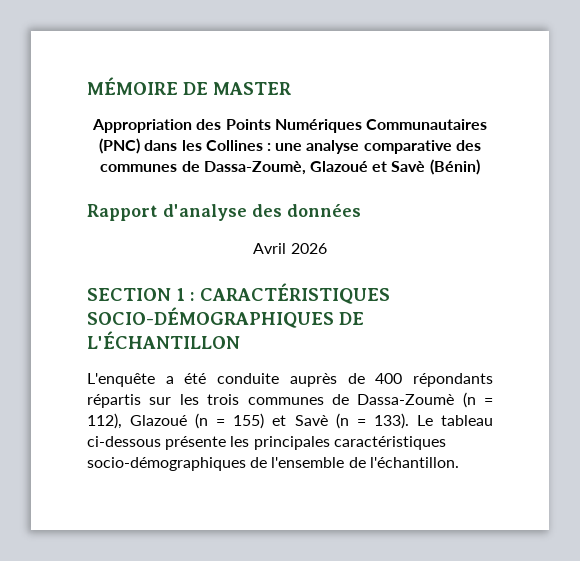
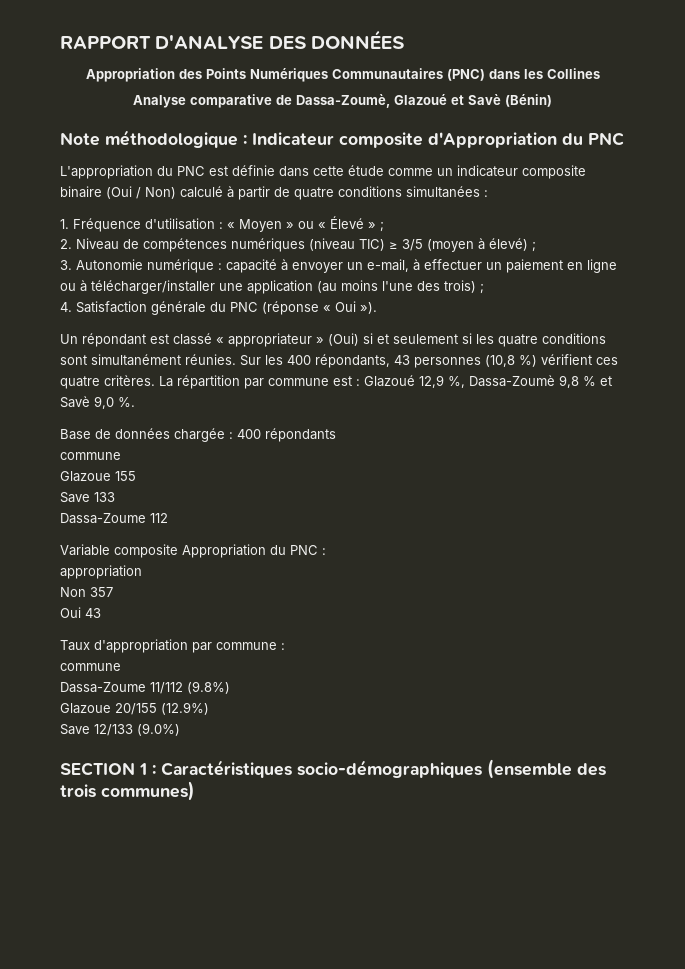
- MÉMOIRE DE MASTER
+ RAPPORT D'ANALYSE DES DONNÉES
- Appropriation des Points Numériques Communautaires (PNC) dans les Collines : une analyse comparative des communes de Dassa-Zoumè, Glazoué et Savè (Bénin)
+ Appropriation des Points Numériques Communautaires (PNC) dans les Collines
+ Analyse comparative de Dassa-Zoumè, Glazoué et Savè (Bénin)
- Rapport d'analyse des données
- Avril 2026
- SECTION 1 : CARACTÉRISTIQUES SOCIO-DÉMOGRAPHIQUES DE L'ÉCHANTILLON
- L'enquête a été conduite auprès de 400 répondants répartis sur les trois communes de Dassa-Zoumè (n = 112), Glazoué (n = 155) et Savè (n = 133). Le tableau ci-dessous présente les principales caractéristiques socio-démographiques de l'ensemble de l'échantillon.
+ Note méthodologique : Indicateur composite d'Appropriation du PNC
+ L'appropriation du PNC est définie dans cette étude comme un indicateur composite binaire (Oui / Non) calculé à partir de quatre conditions simultanées :
+ 1. Fréquence d'utilisation : « Moyen » ou « Élevé » ;
+ 2. Niveau de compétences numériques (niveau TIC) ≥ 3/5 (moyen à élevé) ;
+ 3. Autonomie numérique : capacité à envoyer un e-mail, à effectuer un paiement en ligne ou à télécharger/installer une application (au moins l'une des trois) ;
+ 4. Satisfaction générale du PNC (réponse « Oui »).
+ Un répondant est classé « appropriateur » (Oui) si et seulement si les quatre conditions sont simultanément réunies. Sur les 400 répondants, 43 personnes (10,8 %) vérifient ces quatre critères. La répartition par commune est : Glazoué 12,9 %, Dassa-Zoumè 9,8 % et Savè 9,0 %.
+ Base de données chargée : 400 répondants
+ commune
+ Glazoue 155
+ Save 133
+ Dassa-Zoume 112
+ Variable composite Appropriation du PNC :
+ appropriation
+ Non 357
+ Oui 43
+ Taux d'appropriation par commune :
+ commune
+ Dassa-Zoume 11/112 (9.8%)
+ Glazoue 20/155 (12.9%)
+ Save 12/133 (9.0%)
+ SECTION 1 : Caractéristiques socio-démographiques (ensemble des trois communes)

